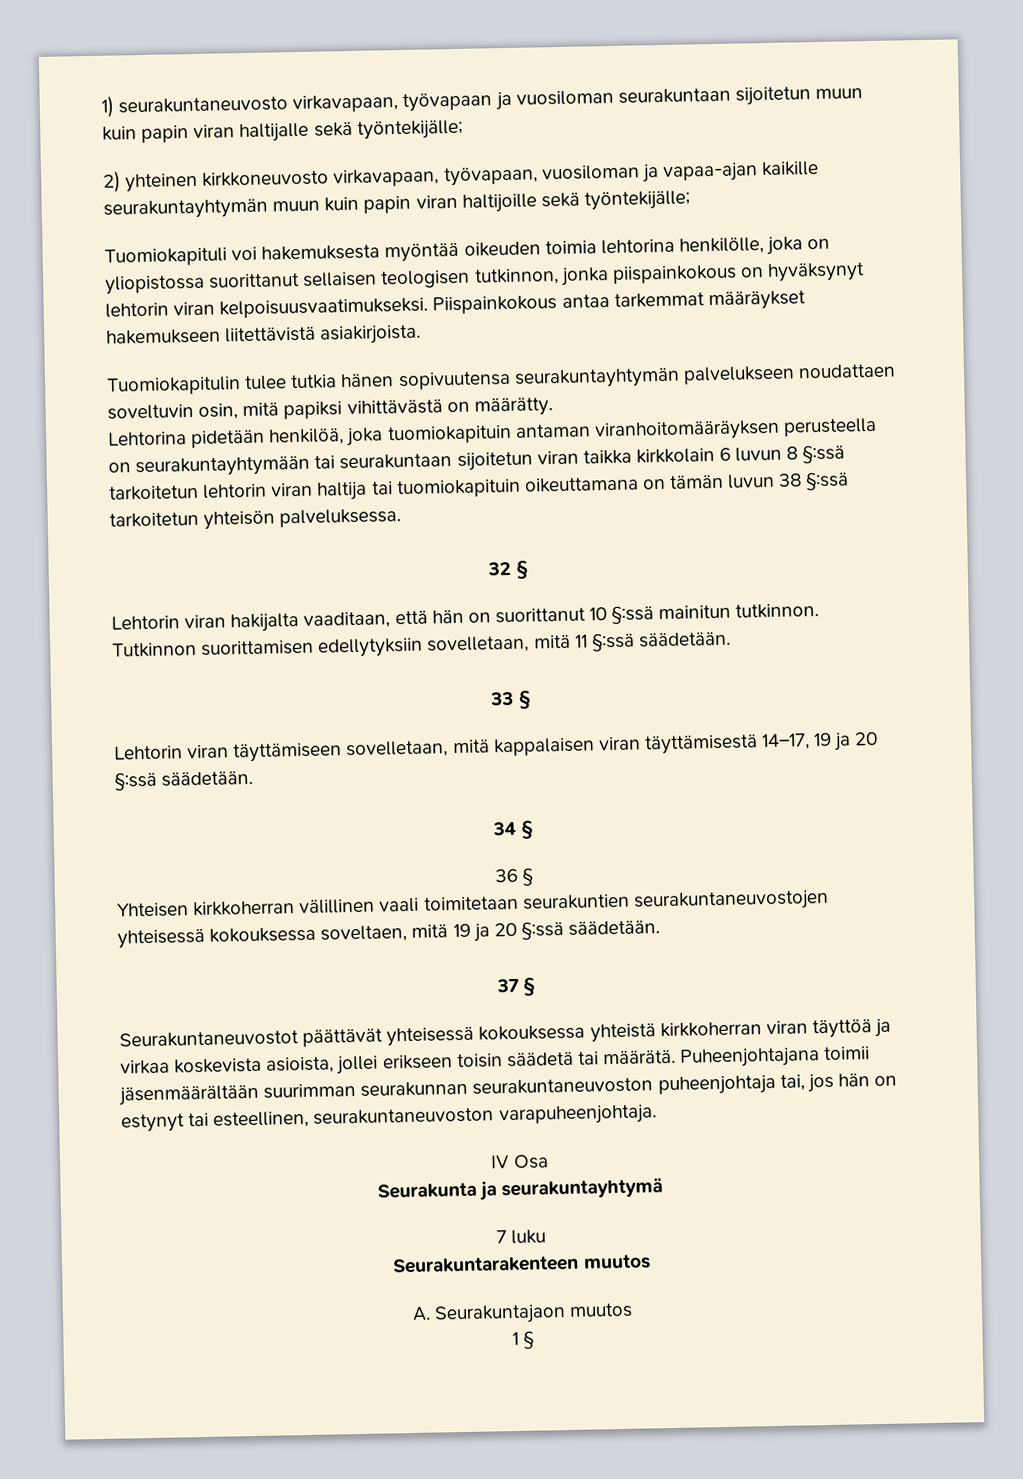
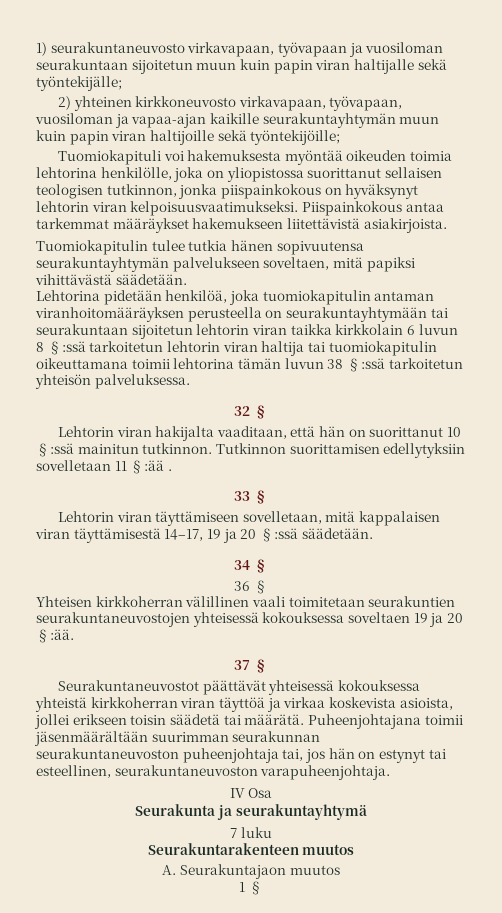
- 2) yhteinen kirkkoneuvosto virkavapaan, työvapaan, vuosiloman ja vapaa-ajan kaikille seurakuntayhtymän muun kuin papin viran haltijoille sekä työntekijälle;
+ 2) yhteinen kirkkoneuvosto virkavapaan, työvapaan, vuosiloman ja vapaa-ajan kaikille seurakuntayhtymän muun kuin papin viran haltijoille sekä työntekijöille;
- Tuomiokapitulin tulee tutkia hänen sopivuutensa seurakuntayhtymän palvelukseen noudattaen soveltuvin osin, mitä papiksi vihittävästä on määrätty.
+ Tuomiokapitulin tulee tutkia hänen sopivuutensa seurakuntayhtymän palvelukseen soveltaen, mitä papiksi vihittävästä säädetään.
- Lehtorina pidetään henkilöä, joka tuomiokapituin antaman viranhoitomääräyksen perusteella on seurakuntayhtymään tai seurakuntaan sijoitetun viran taikka kirkkolain 6 luvun 8 §:ssä tarkoitetun lehtorin viran haltija tai tuomiokapituin oikeuttamana on tämän luvun 38 §:ssä tarkoitetun yhteisön palveluksessa.
+ Lehtorina pidetään henkilöä, joka tuomiokapitulin antaman viranhoitomääräyksen perusteella on seurakuntayhtymään tai seurakuntaan sijoitetun lehtorin viran taikka kirkkolain 6 luvun 8 §:ssä tarkoitetun lehtorin viran haltija tai tuomiokapitulin oikeuttamana toimii lehtorina tämän luvun 38 §:ssä tarkoitetun yhteisön palveluksessa.
- Tutkinnon suorittamisen edellytyksiin sovelletaan, mitä 11 §:ssä säädetään.
+ Tutkinnon suorittamisen edellytyksiin sovelletaan 11 §:ää .
- Yhteisen kirkkoherran välillinen vaali toimitetaan seurakuntien seurakuntaneuvostojen yhteisessä kokouksessa soveltaen, mitä 19 ja 20 §:ssä säädetään.
+ Yhteisen kirkkoherran välillinen vaali toimitetaan seurakuntien seurakuntaneuvostojen yhteisessä kokouksessa soveltaen 19 ja 20 §:ää.

